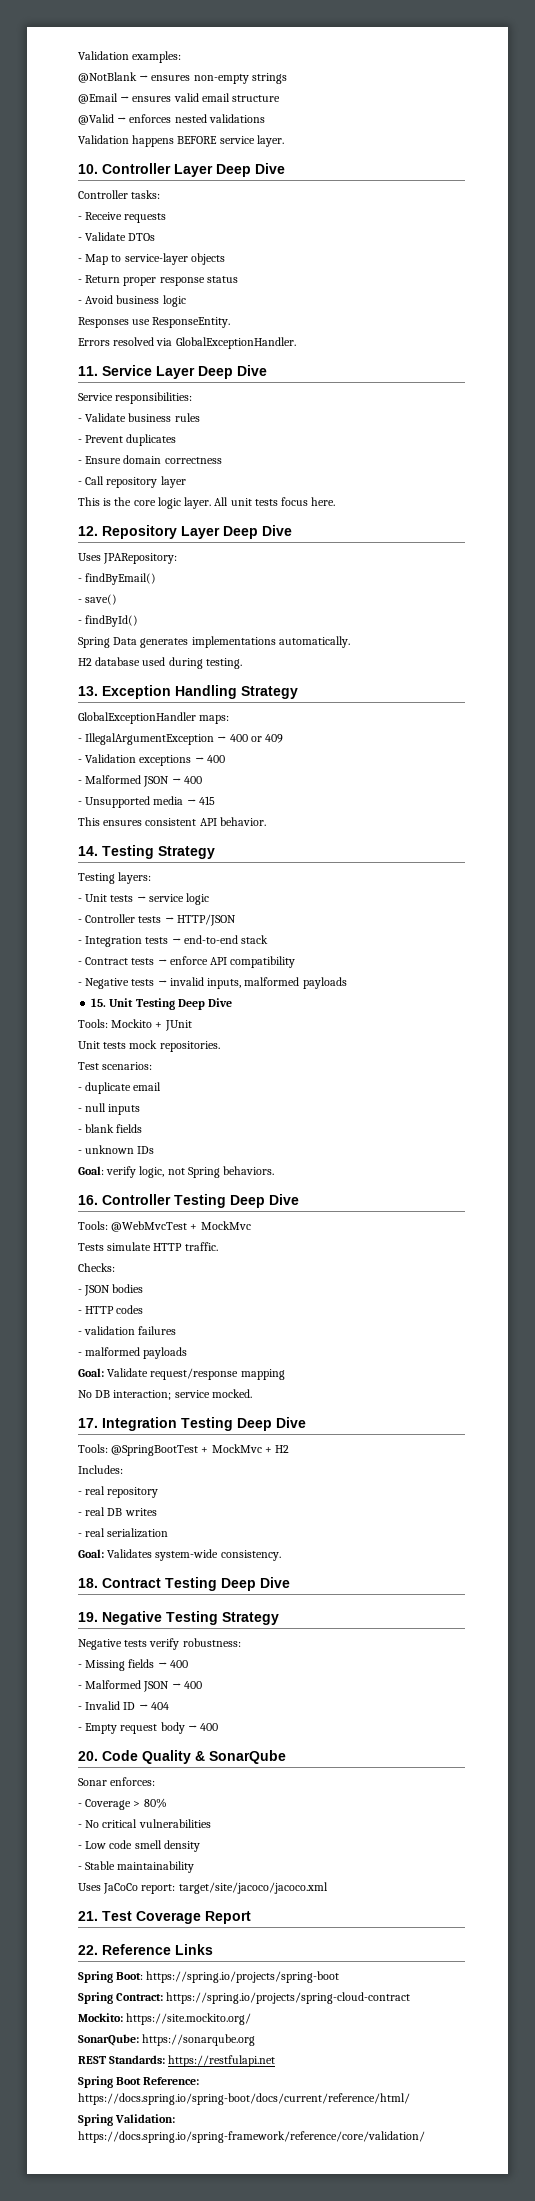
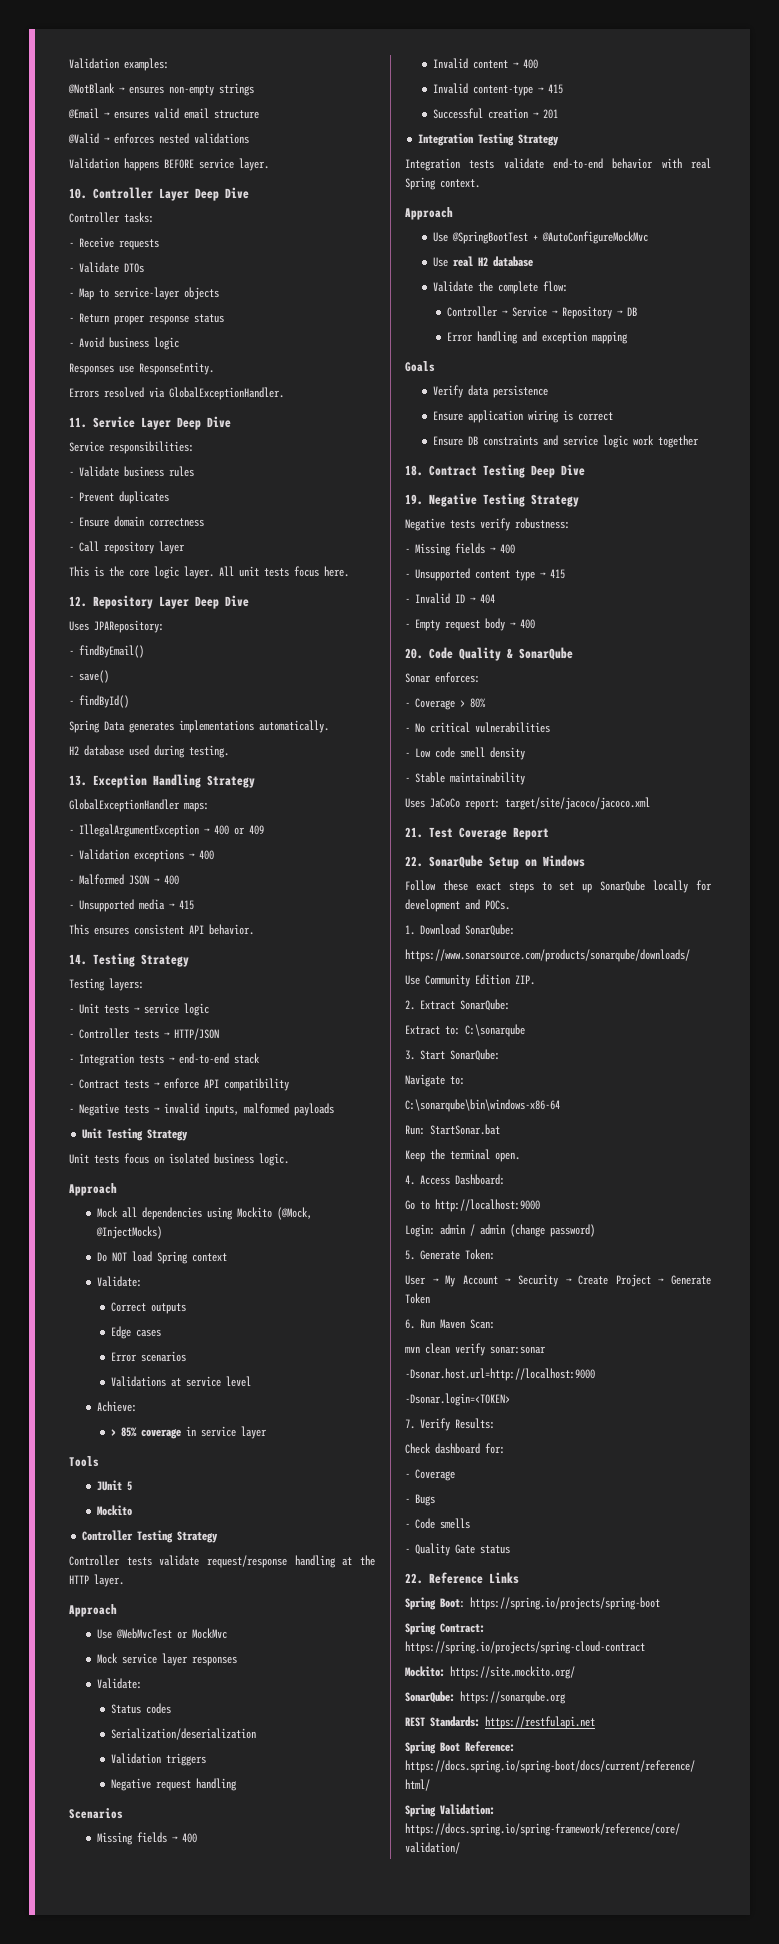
- 15. Unit Testing Deep Dive
- Tools: Mockito + JUnit
- Unit tests mock repositories.
- Test scenarios:
- - duplicate email
- - null inputs
- - blank fields
- - unknown IDs
- Goal: verify logic, not Spring behaviors.
- 16. Controller Testing Deep Dive
- Tools: @WebMvcTest + MockMvc
- Tests simulate HTTP traffic.
- Checks:
- - JSON bodies
- - HTTP codes
- - validation failures
- - malformed payloads
- Goal: Validate request/response mapping
- No DB interaction; service mocked.
- 17. Integration Testing Deep Dive
- Tools: @SpringBootTest + MockMvc + H2
- Includes:
- - real repository
- - real DB writes
- - real serialization
- Goal: Validates system-wide consistency.
+ Unit Testing Strategy
+ Unit tests focus on isolated business logic.
+ Approach
+ Mock all dependencies using Mockito (@Mock, @InjectMocks)
+ Do NOT load Spring context
+ Validate:
+ Correct outputs
+ Edge cases
+ Error scenarios
+ Validations at service level
+ Achieve:
+ > 85% coverage in service layer
+ Tools
+ JUnit 5
+ Mockito
+ Controller Testing Strategy
+ Controller tests validate request/response handling at the HTTP layer.
+ Approach
+ Use @WebMvcTest or MockMvc
+ Mock service layer responses
+ Validate:
+ Status codes
+ Serialization/deserialization
+ Validation triggers
+ Negative request handling
+ Scenarios
+ Missing fields → 400
+ Invalid content → 400
+ Invalid content-type → 415
+ Successful creation → 201
+ Integration Testing Strategy
+ Integration tests validate end-to-end behavior with real Spring context.
+ Approach
+ Use @SpringBootTest + @AutoConfigureMockMvc
+ Use real H2 database
+ Validate the complete flow:
+ Controller → Service → Repository → DB
+ Error handling and exception mapping
+ Goals
+ Verify data persistence
+ Ensure application wiring is correct
+ Ensure DB constraints and service logic work together
  - Missing fields → 400
- - Malformed JSON → 400
+ - Unsupported content type → 415
+ 22. SonarQube Setup on Windows
+ Follow these exact steps to set up SonarQube locally for development and POCs.
+ 1. Download SonarQube:
+ https://www.sonarsource.com/products/sonarqube/downloads/
+ Use Community Edition ZIP.
+ 2. Extract SonarQube:
+ Extract to: C:\sonarqube
+ 3. Start SonarQube:
+ Navigate to:
+ C:\sonarqube\bin\windows-x86-64
+ Run: StartSonar.bat
+ Keep the terminal open.
+ 4. Access Dashboard:
+ Go to http://localhost:9000
+ Login: admin / admin (change password)
+ 5. Generate Token:
+ User → My Account → Security → Create Project → Generate Token
+ 6. Run Maven Scan:
+ mvn clean verify sonar:sonar
+ -Dsonar.host.url=http://localhost:9000
+ -Dsonar.login=<TOKEN>
+ 7. Verify Results:
+ Check dashboard for:
+ - Coverage
+ - Bugs
+ - Code smells
+ - Quality Gate status

